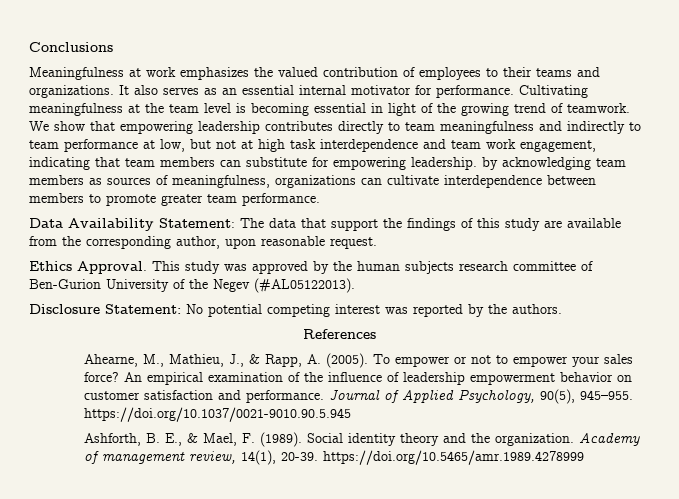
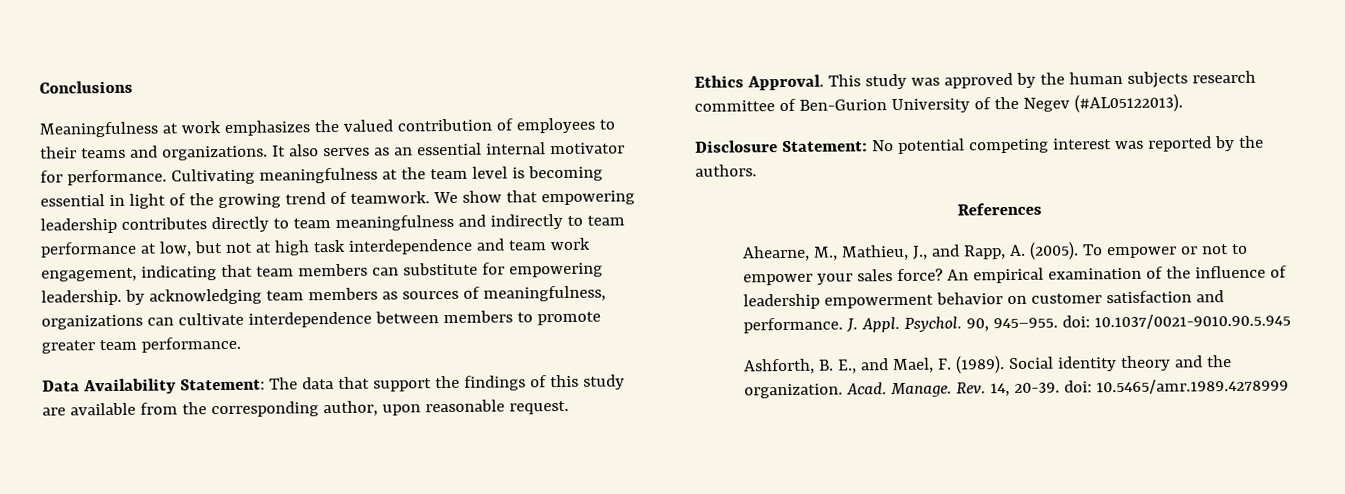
- Ahearne, M., Mathieu, J., & Rapp, A. (2005).
+ Ahearne, M., Mathieu, J., and Rapp, A. (2005).
- Journal of Applied Psychology, 90(5), 945–955. https://doi.org/10.1037/0021-9010.90.5.945
+ J. Appl. Psychol. 90, 945–955. doi: 10.1037/0021-9010.90.5.945
- Ashforth, B. E., & Mael, F. (1989).
+ Ashforth, B. E., and Mael, F. (1989).
- Academy of management review, 14(1), 20-39. https://doi.org/10.5465/amr.1989.4278999
+ Acad. Manage. Rev. 14, 20-39. doi: 10.5465/amr.1989.4278999

